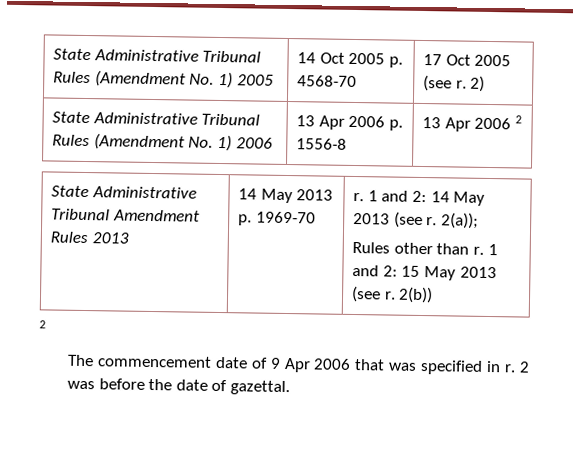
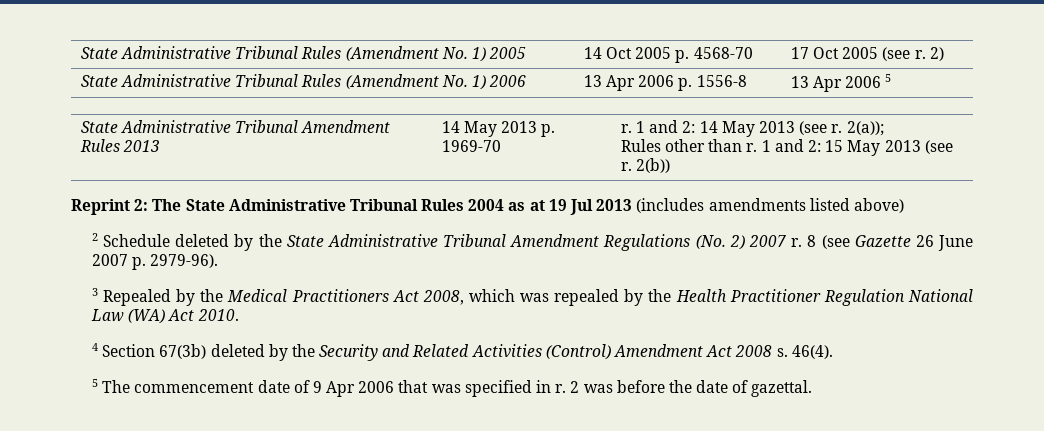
- State Administrative Tribunal Rules (Amendment No. 1) 2006 | 13 Apr 2006 p. 1556-8 | 13 Apr 2006 2
+ State Administrative Tribunal Rules (Amendment No. 1) 2006 | 13 Apr 2006 p. 1556-8 | 13 Apr 2006 5
  State Administrative Tribunal Amendment Rules 2013 | 14 May 2013 p. 1969-70 | r. 1 and 2: 14 May 2013 (see r. 2(a));
  Rules other than r. 1 and 2: 15 May 2013 (see r. 2(b))
- 2
- The commencement date of 9 Apr 2006 that was specified in r.
+ Reprint 2: The State Administrative Tribunal Rules 2004 as at 19 Jul 2013 (includes amendments listed above)
+ 2 Schedule deleted by the State Administrative Tribunal Amendment Regulations (No. 2) 2007 r. 8 (see Gazette 26 June 2007 p. 2979-96).
+ 3 Repealed by the Medical Practitioners Act 2008, which was repealed by the Health Practitioner Regulation National Law (WA) Act 2010.
+ 4 Section 67(3b) deleted by the Security and Related Activities (Control) Amendment Act 2008 s. 46(4).
+ 5 The commencement date of 9 Apr 2006 that was specified in r.

